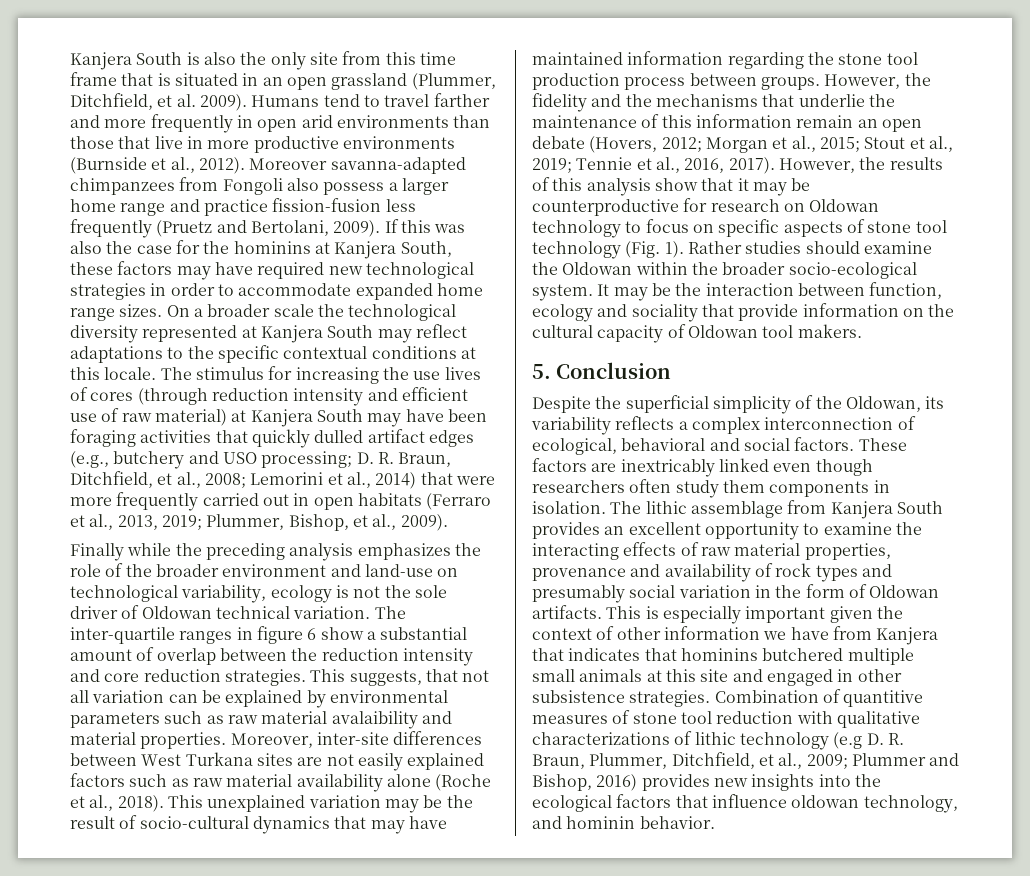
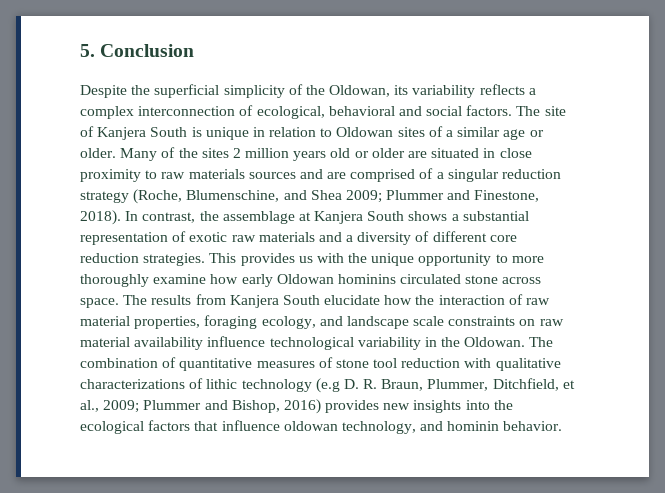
- Kanjera South is also the only site from this time frame that is situated in an open grassland (Plummer, Ditchfield, et al. 2009). Humans tend to travel farther and more frequently in open arid environments than those that live in more productive environments (Burnside et al., 2012). Moreover savanna-adapted chimpanzees from Fongoli also possess a larger home range and practice fission-fusion less frequently (Pruetz and Bertolani, 2009). If this was also the case for the hominins at Kanjera South, these factors may have required new technological strategies in order to accommodate expanded home range sizes. On a broader scale the technological diversity represented at Kanjera South may reflect adaptations to the specific contextual conditions at this locale. The stimulus for increasing the use lives of cores (through reduction intensity and efficient use of raw material) at Kanjera South may have been foraging activities that quickly dulled artifact edges (e.g., butchery and USO processing; D. R. Braun, Ditchfield, et al., 2008; Lemorini et al., 2014) that were more frequently carried out in open habitats (Ferraro et al., 2013, 2019; Plummer, Bishop, et al., 2009).
- Finally while the preceding analysis emphasizes the role of the broader environment and land-use on technological variability, ecology is not the sole driver of Oldowan technical variation. The inter-quartile ranges in figure 6 show a substantial amount of overlap between the reduction intensity and core reduction strategies. This suggests, that not all variation can be explained by environmental parameters such as raw material avalaibility and material properties. Moreover, inter-site differences between West Turkana sites are not easily explained factors such as raw material availability alone (Roche et al., 2018). This unexplained variation may be the result of socio-cultural dynamics that may have maintained information regarding the stone tool production process between groups. However, the fidelity and the mechanisms that underlie the maintenance of this information remain an open debate (Hovers, 2012; Morgan et al., 2015; Stout et al., 2019; Tennie et al., 2016, 2017). However, the results of this analysis show that it may be counterproductive for research on Oldowan technology to focus on specific aspects of stone tool technology (Fig. 1). Rather studies should examine the Oldowan within the broader socio-ecological system. It may be the interaction between function, ecology and sociality that provide information on the cultural capacity of Oldowan tool makers.
- These factors are inextricably linked even though researchers often study them components in isolation. The lithic assemblage from Kanjera South provides an excellent opportunity to examine the interacting effects of raw material properties, provenance and availability of rock types and presumably social variation in the form of Oldowan artifacts. This is especially important given the context of other information we have from Kanjera that indicates that hominins butchered multiple small animals at this site and engaged in other subsistence strategies. Combination of quantitive measures of stone tool reduction with qualitative characterizations of lithic technology (e.g D. R. Braun, Plummer, Ditchfield, et al., 2009; Plummer and Bishop, 2016) provides new insights into the ecological factors that influence oldowan technology, and hominin behavior.
+ The site of Kanjera South is unique in relation to Oldowan sites of a similar age or older. Many of the sites 2 million years old or older are situated in close proximity to raw materials sources and are comprised of a singular reduction strategy (Roche, Blumenschine, and Shea 2009; Plummer and Finestone, 2018). In contrast, the assemblage at Kanjera South shows a substantial representation of exotic raw materials and a diversity of different core reduction strategies. This provides us with the unique opportunity to more thoroughly examine how early Oldowan hominins circulated stone across space. The results from Kanjera South elucidate how the interaction of raw material properties, foraging ecology, and landscape scale constraints on raw material availability influence technological variability in the Oldowan. The combination of quantitative measures of stone tool reduction with qualitative characterizations of lithic technology (e.g D. R. Braun, Plummer, Ditchfield, et al., 2009; Plummer and Bishop, 2016) provides new insights into the ecological factors that influence oldowan technology, and hominin behavior.

